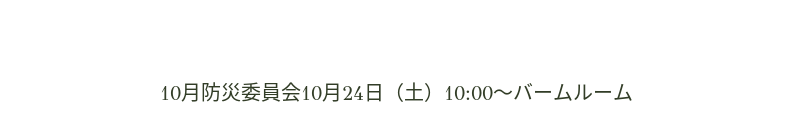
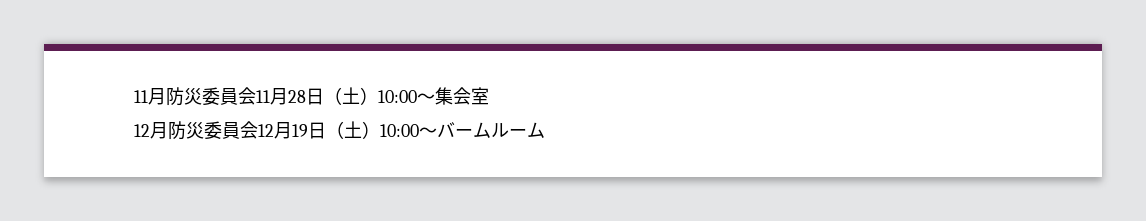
- 10月防災委員会10月24日（土）10:00～バームルーム
+ 11月防災委員会11月28日（土）10:00～集会室
+ 12月防災委員会12月19日（土）10:00～バームルーム

